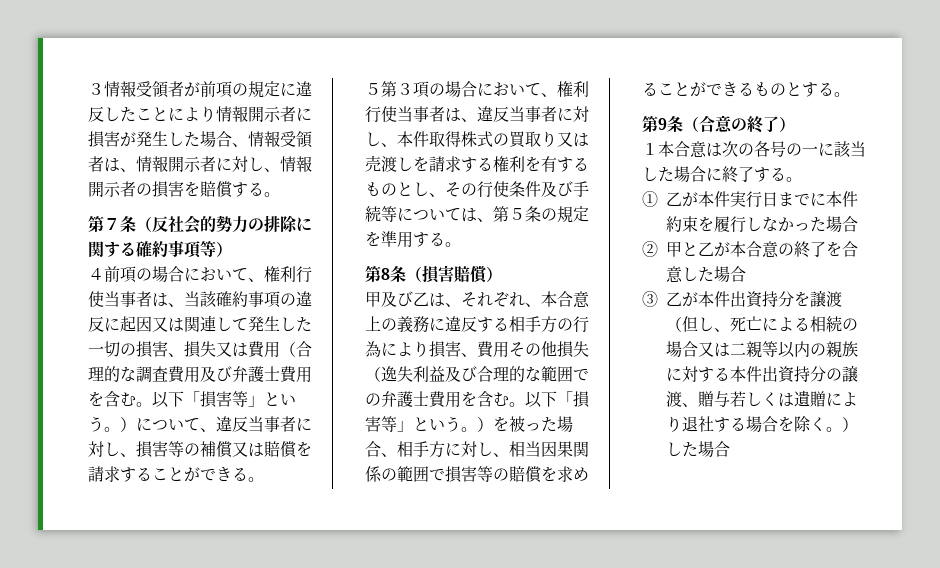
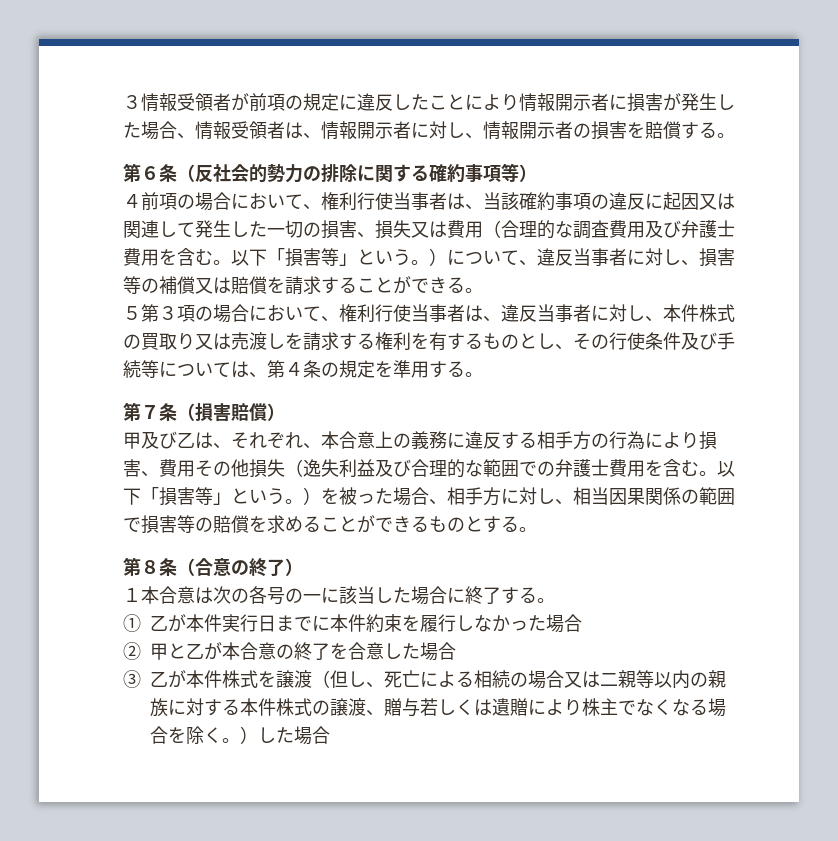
- 第７条（反社会的勢力の排除に関する確約事項等）
+ 第６条（反社会的勢力の排除に関する確約事項等）
- ５第３項の場合において、権利行使当事者は、違反当事者に対し、本件取得株式の買取り又は売渡しを請求する権利を有するものとし、その行使条件及び手続等については、第５条の規定を準用する。
+ ５第３項の場合において、権利行使当事者は、違反当事者に対し、本件株式の買取り又は売渡しを請求する権利を有するものとし、その行使条件及び手続等については、第４条の規定を準用する。
- 第8条（損害賠償）
+ 第７条（損害賠償）
- 第9条（合意の終了）
+ 第８条（合意の終了）
- ③乙が本件出資持分を譲渡（但し、死亡による相続の場合又は二親等以内の親族に対する本件出資持分の譲渡、贈与若しくは遺贈により退社する場合を除く。）した場合
+ ③乙が本件株式を譲渡（但し、死亡による相続の場合又は二親等以内の親族に対する本件株式の譲渡、贈与若しくは遺贈により株主でなくなる場合を除く。）した場合

